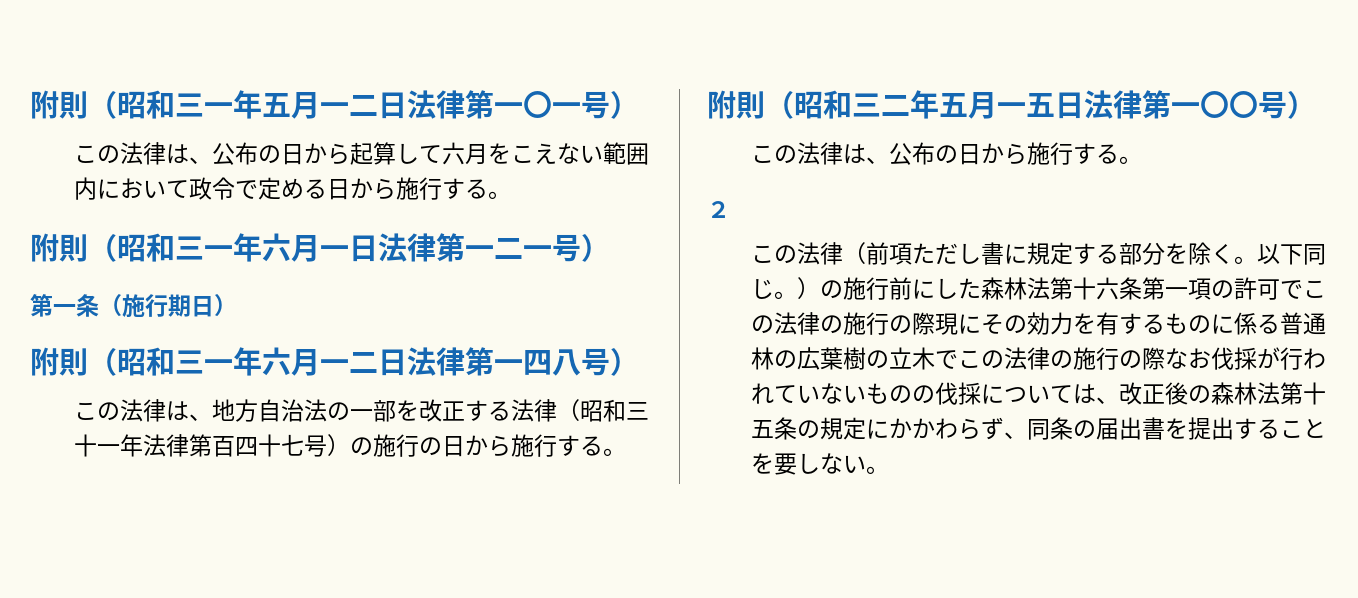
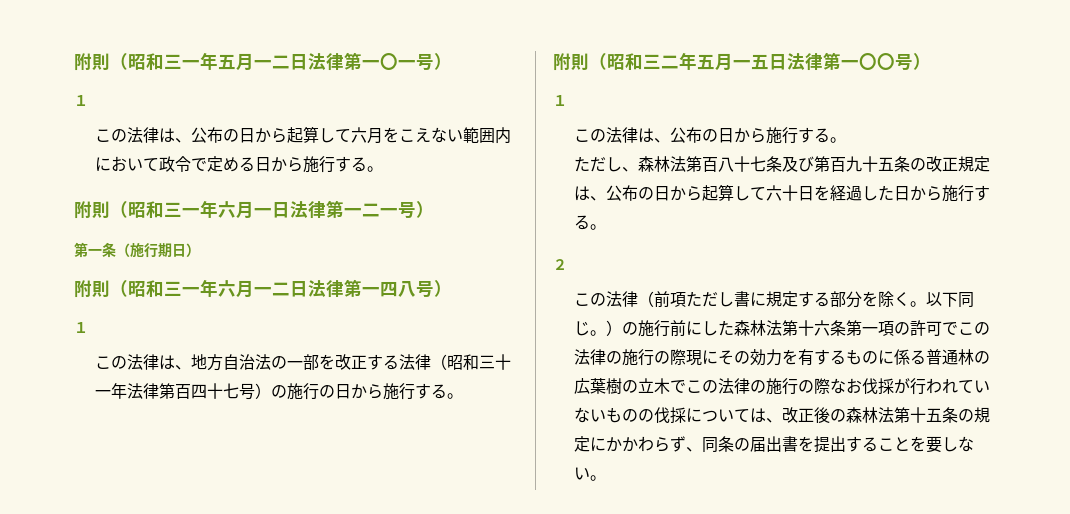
  附則（昭和三一年五月一二日法律第一〇一号）
+ １
  附則（昭和三一年六月一二日法律第一四八号）
+ １
  附則（昭和三二年五月一五日法律第一〇〇号）
+ １
+ ただし、森林法第百八十七条及び第百九十五条の改正規定は、公布の日から起算して六十日を経過した日から施行する。

